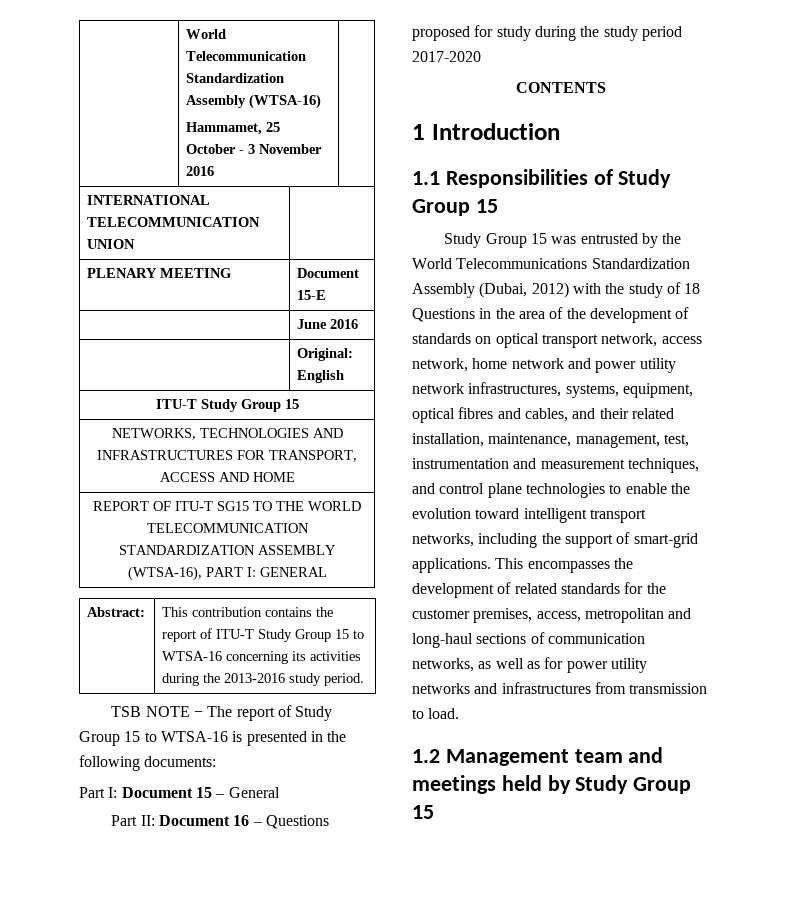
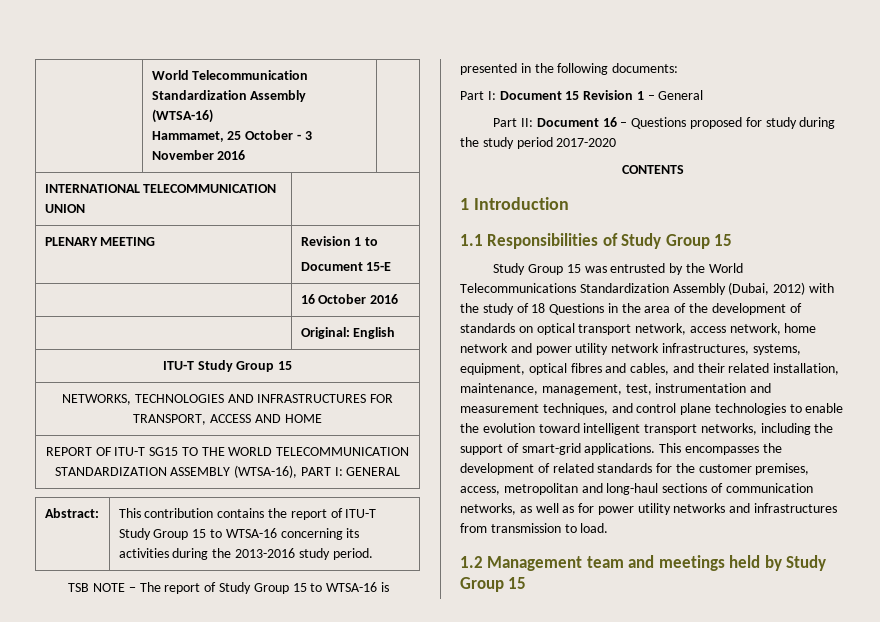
- PLENARY MEETING | Document 15-E
+ PLENARY MEETING | Revision 1 to
+ Document 15-E
- | June 2016
+ | 16 October 2016
- Part I: Document 15 – General
+ Part I: Document 15 Revision 1 – General

